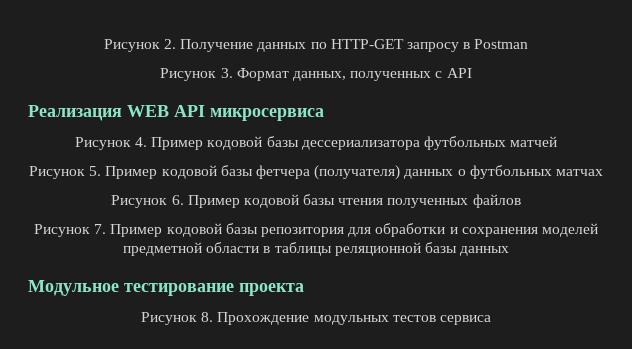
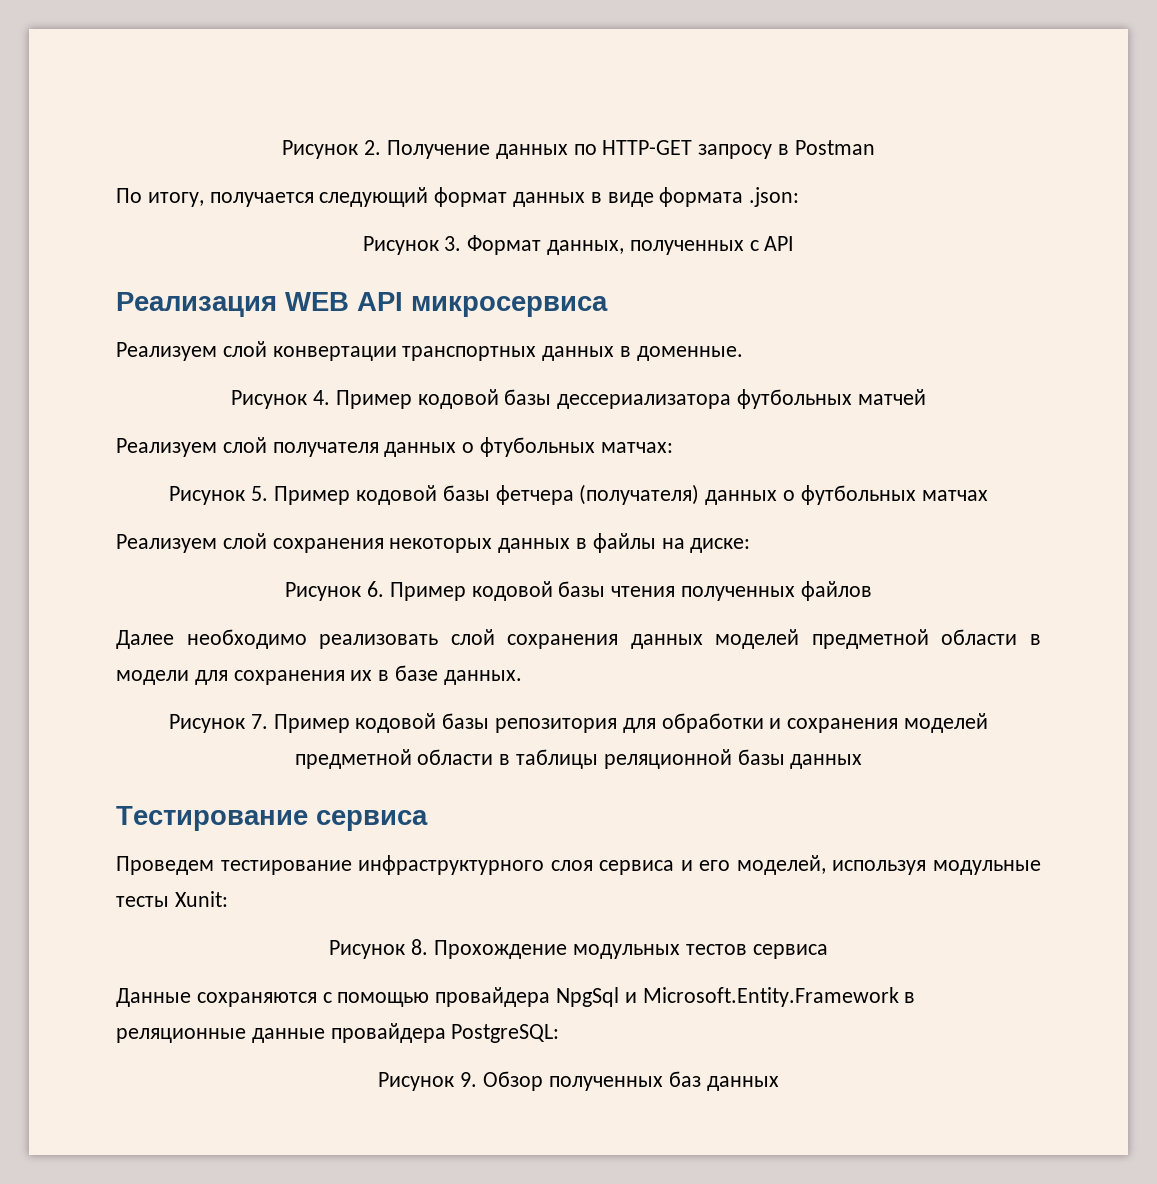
+ По итогу, получается следующий формат данных в виде формата .json:
+ Реализуем слой конвертации транспортных данных в доменные.
+ Реализуем слой получателя данных о фтубольных матчах:
+ Реализуем слой сохранения некоторых данных в файлы на диске:
+ Далее необходимо реализовать слой сохранения данных моделей предметной области в модели для сохранения их в базе данных.
- Модульное тестирование проекта
+ Тестирование сервиса
+ Проведем тестирование инфраструктурного слоя сервиса и его моделей, используя модульные тесты Xunit:
+ Данные сохраняются с помощью провайдера NpgSql и Microsoft.Entity.Framework в реляционные данные провайдера PostgreSQL:
+ Рисунок 9. Обзор полученных баз данных

